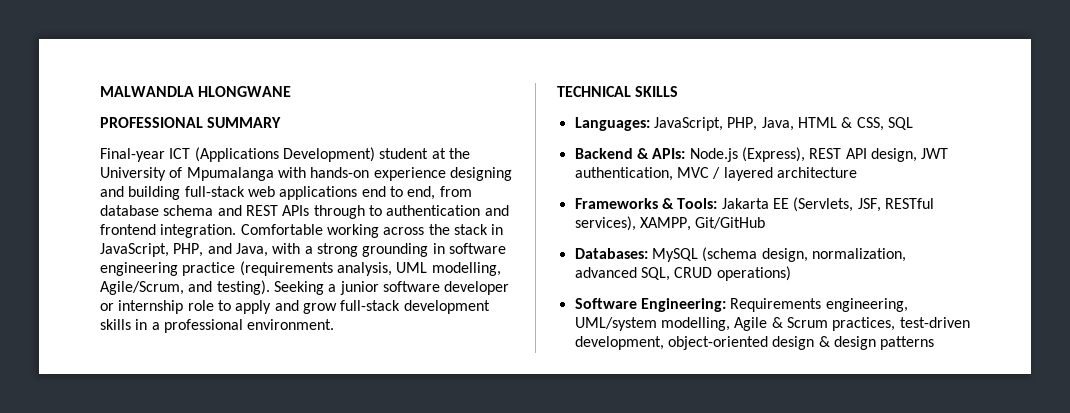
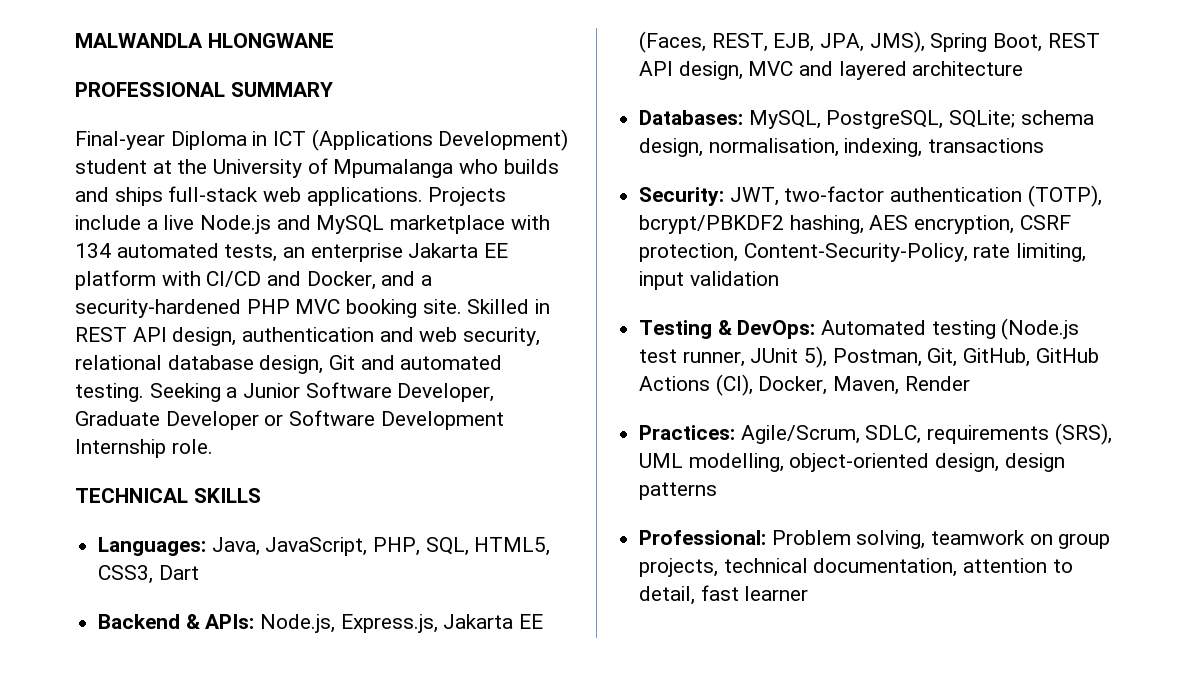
- Final-year ICT (Applications Development) student at the University of Mpumalanga with hands-on experience designing and building full-stack web applications end to end, from database schema and REST APIs through to authentication and frontend integration. Comfortable working across the stack in JavaScript, PHP, and Java, with a strong grounding in software engineering practice (requirements analysis, UML modelling, Agile/Scrum, and testing). Seeking a junior software developer or internship role to apply and grow full-stack development skills in a professional environment.
+ Final-year Diploma in ICT (Applications Development) student at the University of Mpumalanga who builds and ships full-stack web applications. Projects include a live Node.js and MySQL marketplace with 134 automated tests, an enterprise Jakarta EE platform with CI/CD and Docker, and a security-hardened PHP MVC booking site. Skilled in REST API design, authentication and web security, relational database design, Git and automated testing. Seeking a Junior Software Developer, Graduate Developer or Software Development Internship role.
- Languages: JavaScript, PHP, Java, HTML & CSS, SQL
- Backend & APIs: Node.js (Express), REST API design, JWT authentication, MVC / layered architecture
- Frameworks & Tools: Jakarta EE (Servlets, JSF, RESTful services), XAMPP, Git/GitHub
- Databases: MySQL (schema design, normalization, advanced SQL, CRUD operations)
- Software Engineering: Requirements engineering, UML/system modelling, Agile & Scrum practices, test-driven development, object-oriented design & design patterns
+ Languages: Java, JavaScript, PHP, SQL, HTML5, CSS3, Dart
+ Backend & APIs: Node.js, Express.js, Jakarta EE (Faces, REST, EJB, JPA, JMS), Spring Boot, REST API design, MVC and layered architecture
+ Databases: MySQL, PostgreSQL, SQLite; schema design, normalisation, indexing, transactions
+ Security: JWT, two-factor authentication (TOTP), bcrypt/PBKDF2 hashing, AES encryption, CSRF protection, Content-Security-Policy, rate limiting, input validation
+ Testing & DevOps: Automated testing (Node.js test runner, JUnit 5), Postman, Git, GitHub, GitHub Actions (CI), Docker, Maven, Render
+ Practices: Agile/Scrum, SDLC, requirements (SRS), UML modelling, object-oriented design, design patterns
+ Professional: Problem solving, teamwork on group projects, technical documentation, attention to detail, fast learner

